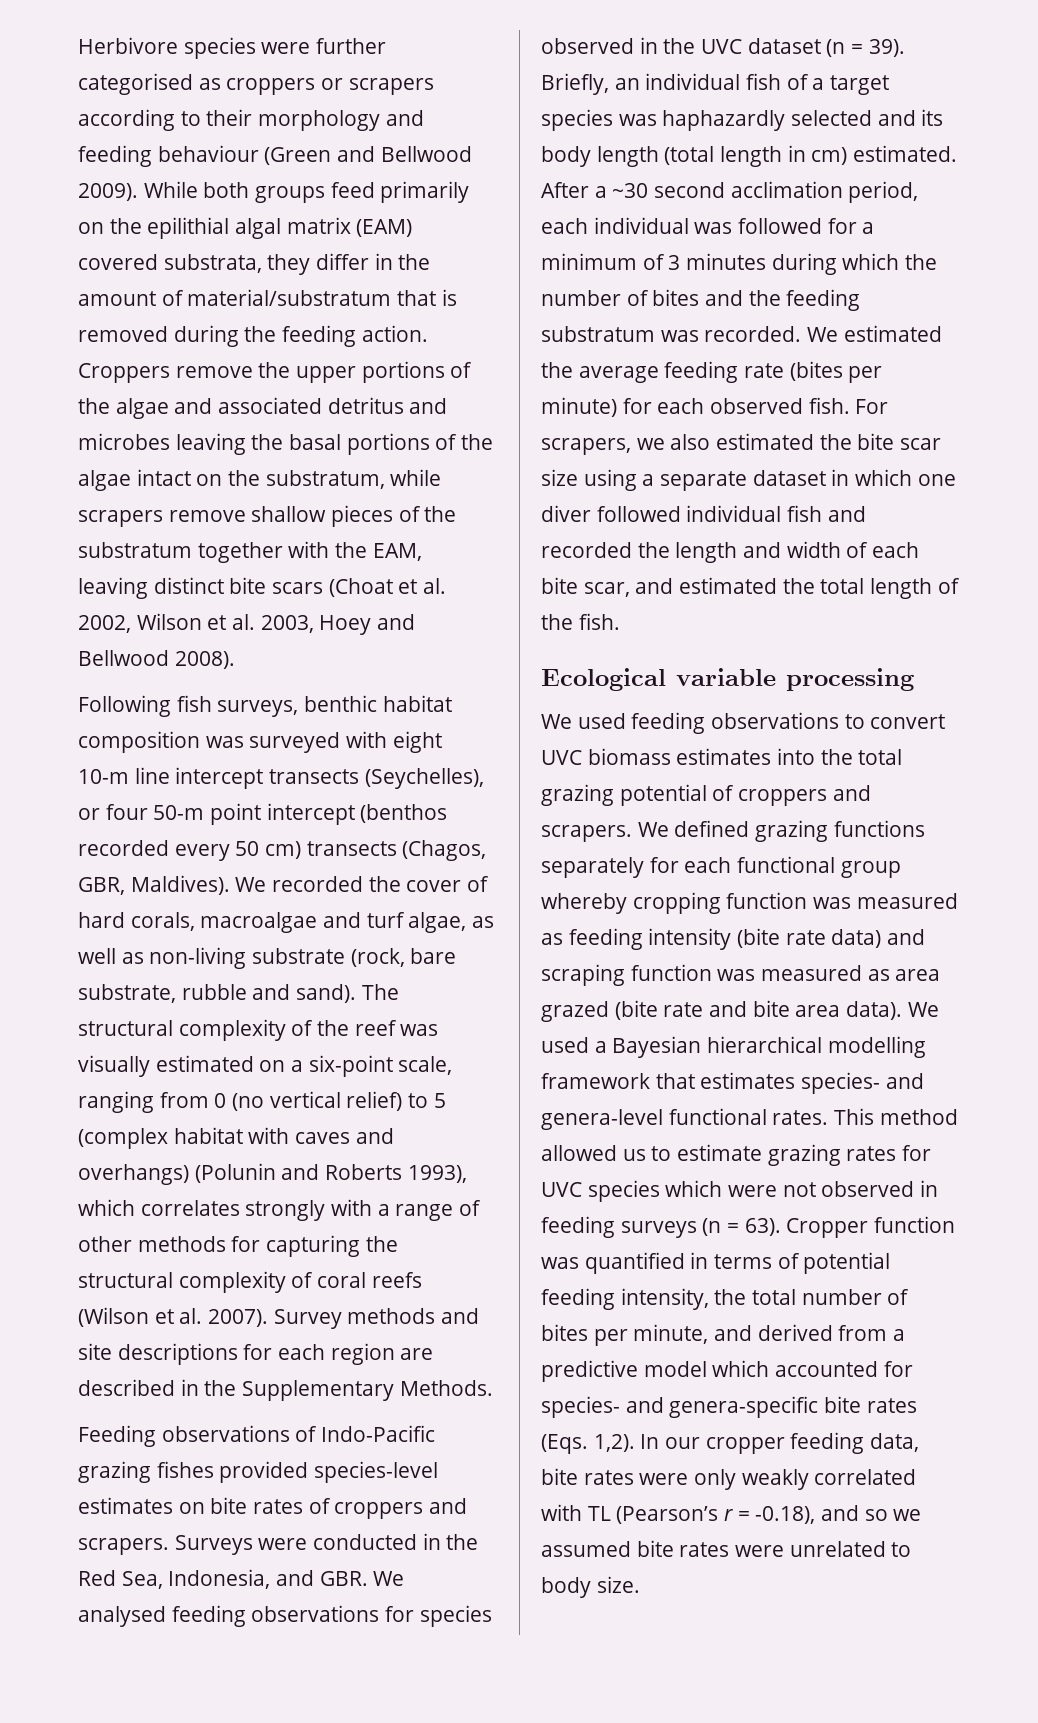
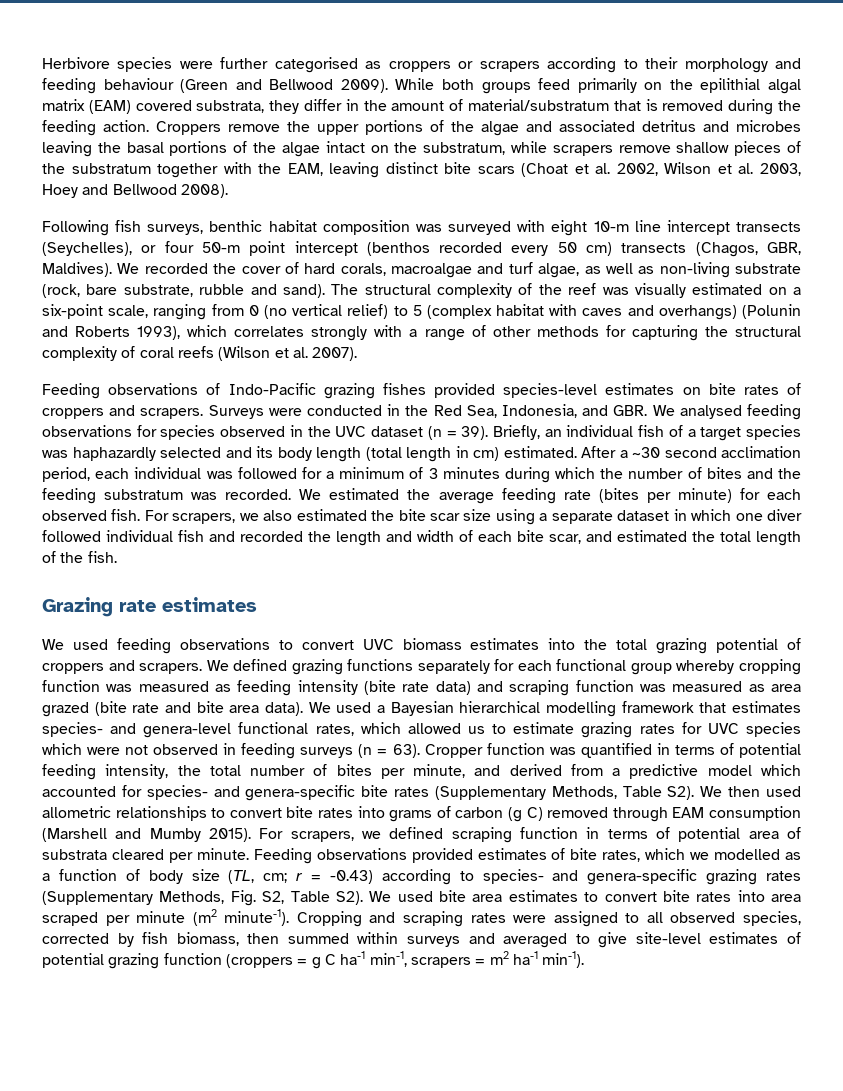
- Survey methods and site descriptions for each region are described in the Supplementary Methods.
- Ecological variable processing
+ Grazing rate estimates
- We used a Bayesian hierarchical modelling framework that estimates species- and genera-level functional rates. This method allowed us to estimate grazing rates for UVC species which were not observed in feeding surveys (n = 63).
+ We used a Bayesian hierarchical modelling framework that estimates species- and genera-level functional rates, which allowed us to estimate grazing rates for UVC species which were not observed in feeding surveys (n = 63).
- Cropper function was quantified in terms of potential feeding intensity, the total number of bites per minute, and derived from a predictive model which accounted for species- and genera-specific bite rates (Eqs. 1,2). In our cropper feeding data, bite rates were only weakly correlated with TL (Pearson’s r = -0.18), and so we assumed bite rates were unrelated to body size.
+ Cropper function was quantified in terms of potential feeding intensity, the total number of bites per minute, and derived from a predictive model which accounted for species- and genera-specific bite rates (Supplementary Methods, Table S2). We then used allometric relationships to convert bite rates into grams of carbon (g C) removed through EAM consumption (Marshell and Mumby 2015). For scrapers, we defined scraping function in terms of potential area of substrata cleared per minute. Feeding observations provided estimates of bite rates, which we modelled as a function of body size (TL, cm; r = -0.43) according to species- and genera-specific grazing rates (Supplementary Methods, Fig. S2, Table S2). We used bite area estimates to convert bite rates into area scraped per minute (m2 minute-1). Cropping and scraping rates were assigned to all observed species, corrected by fish biomass, then summed within surveys and averaged to give site-level estimates of potential grazing function (croppers = g C ha-1 min-1, scrapers = m2 ha-1 min-1).

